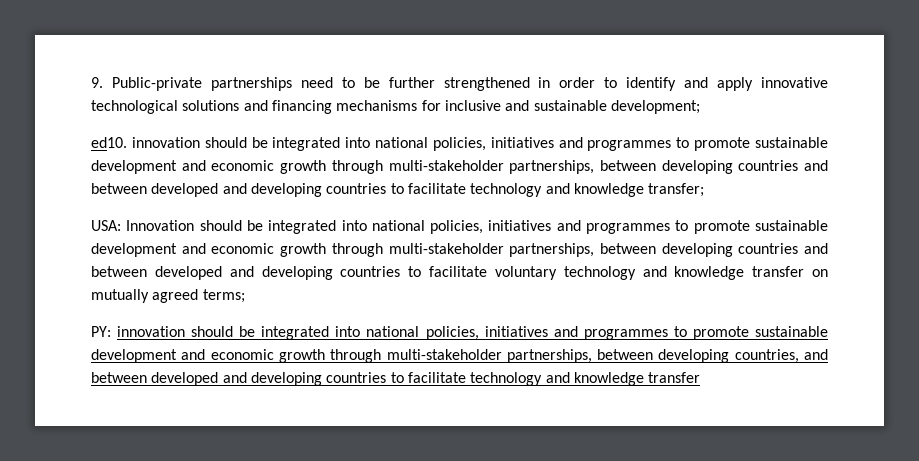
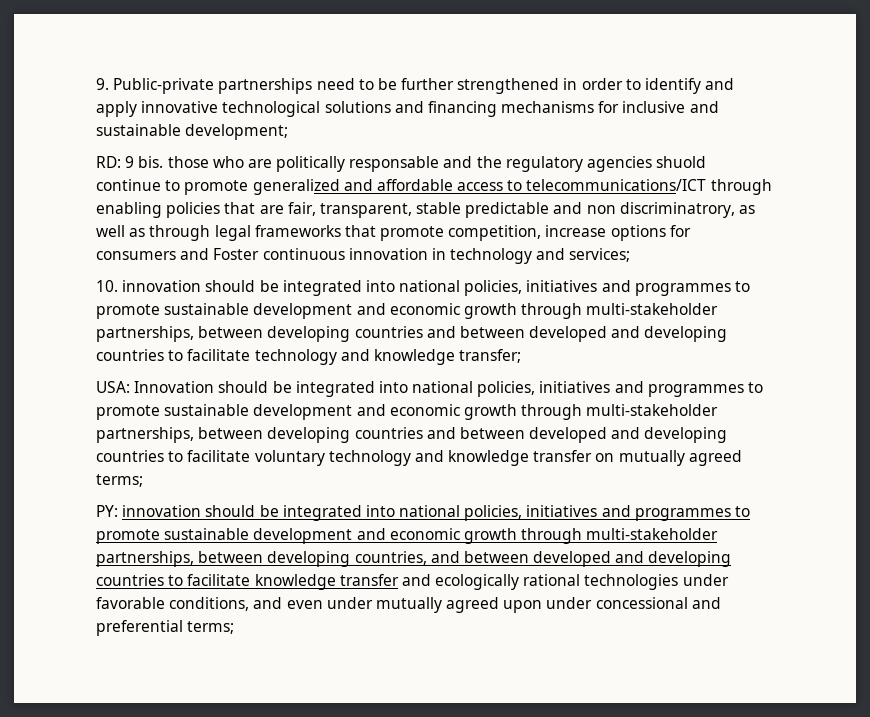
- ed10. innovation should be integrated into national policies, initiatives and programmes to promote sustainable development and economic growth through multi-stakeholder partnerships, between developing countries and between developed and developing countries to facilitate technology and knowledge transfer;
+ RD: 9 bis. those who are politically responsable and the regulatory agencies shuold continue to promote generalized and affordable access to telecommunications/ICT through enabling policies that are fair, transparent, stable predictable and non discriminatrory, as well as through legal frameworks that promote competition, increase options for consumers and Foster continuous innovation in technology and services;
+ 10. innovation should be integrated into national policies, initiatives and programmes to promote sustainable development and economic growth through multi-stakeholder partnerships, between developing countries and between developed and developing countries to facilitate technology and knowledge transfer;
- PY: innovation should be integrated into national policies, initiatives and programmes to promote sustainable development and economic growth through multi-stakeholder partnerships, between developing countries, and between developed and developing countries to facilitate technology and knowledge transfer
+ PY: innovation should be integrated into national policies, initiatives and programmes to promote sustainable development and economic growth through multi-stakeholder partnerships, between developing countries, and between developed and developing countries to facilitate knowledge transfer and ecologically rational technologies under favorable conditions, and even under mutually agreed upon under concessional and preferential terms;

